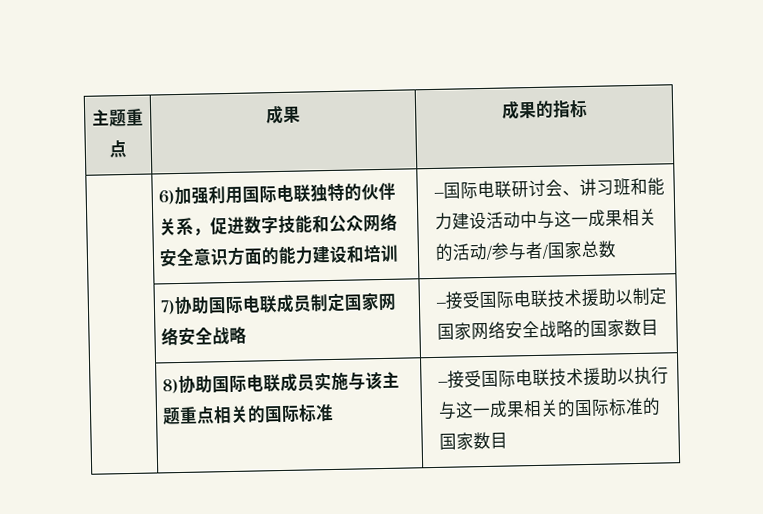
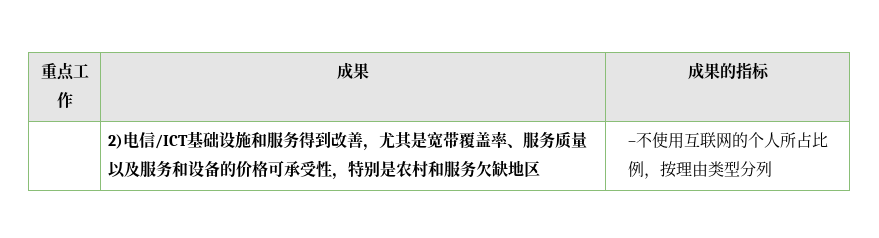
- 主题重点 | 成果 | 成果的指标
+ 重点工作 | 成果 | 成果的指标
- 6)加强利用国际电联独特的伙伴关系，促进数字技能和公众网络安全意识方面的能力建设和培训 | –国际电联研讨会、讲习班和能力建设活动中与这一成果相关的活动/参与者/国家总数
- | 7)协助国际电联成员制定国家网络安全战略 | –接受国际电联技术援助以制定国家网络安全战略的国家数目
- | 8)协助国际电联成员实施与该主题重点相关的国际标准 | –接受国际电联技术援助以执行与这一成果相关的国际标准的国家数目
+ 2)电信/ICT基础设施和服务得到改善，尤其是宽带覆盖率、服务质量以及服务和设备的价格可承受性，特别是农村和服务欠缺地区 | –不使用互联网的个人所占比例，按理由类型分列

